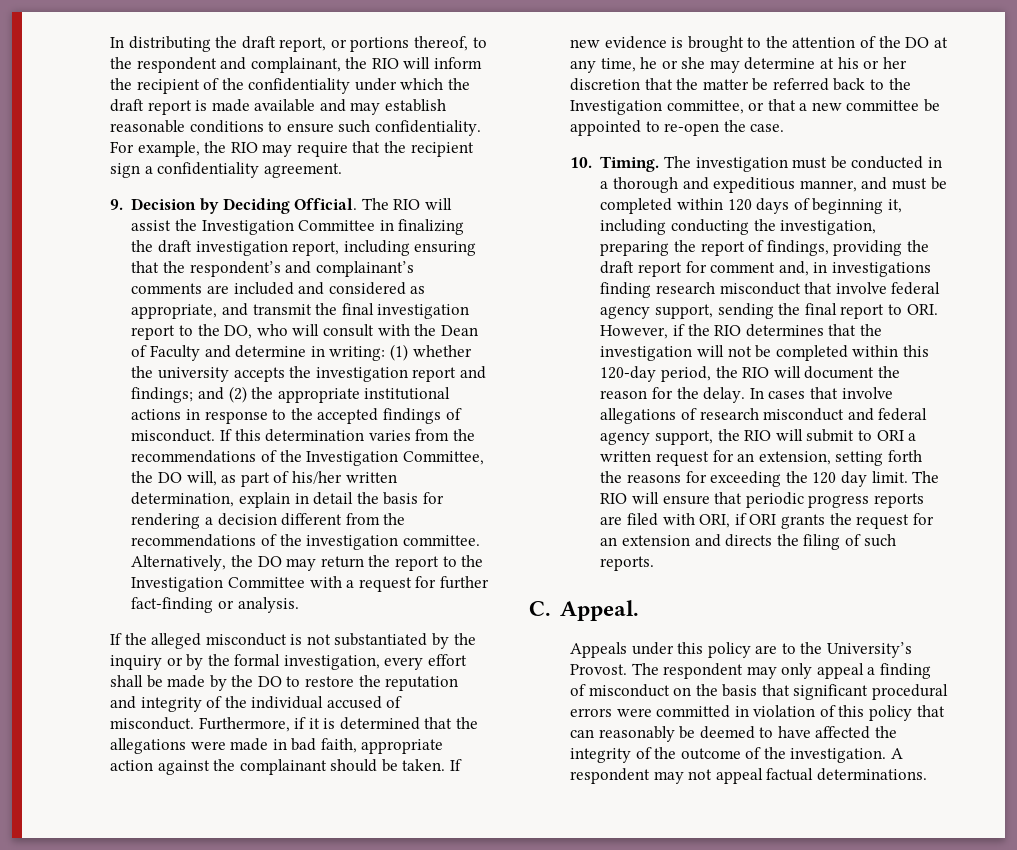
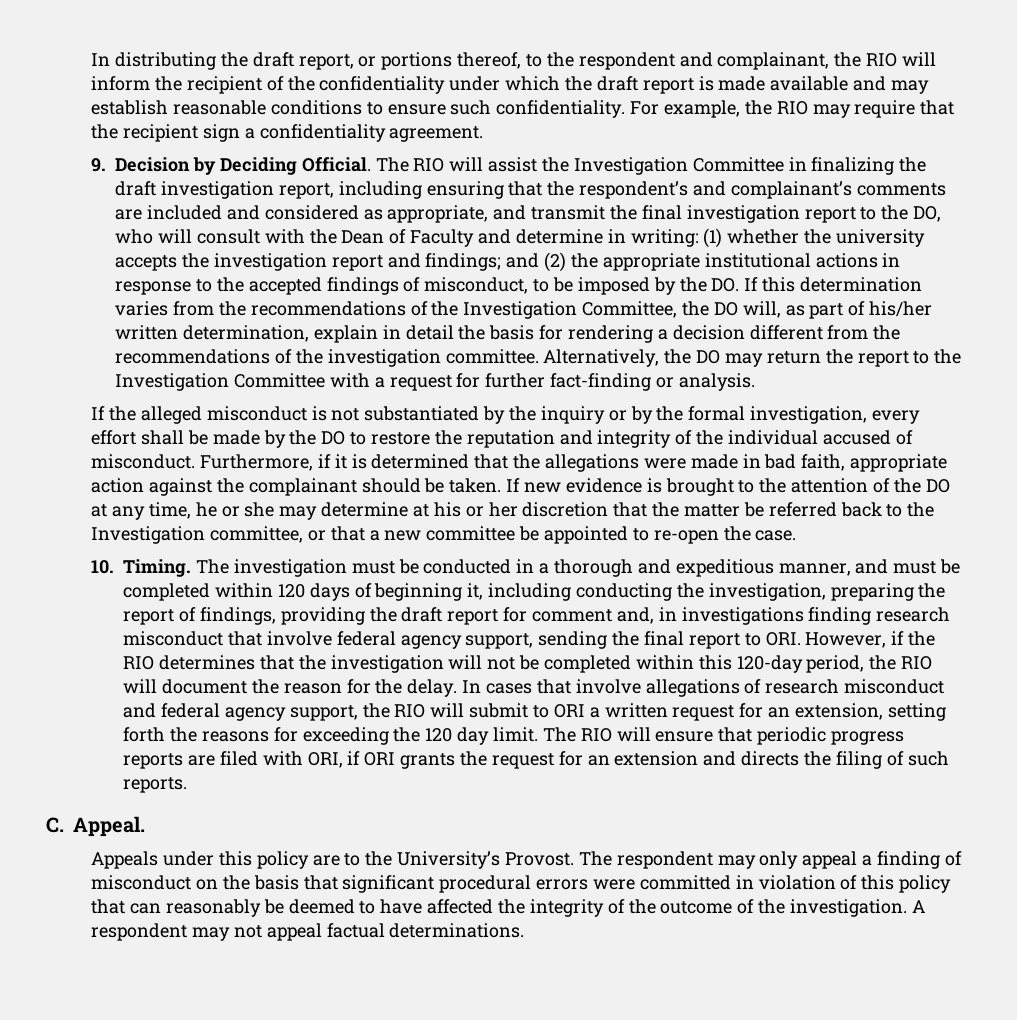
- and (2) the appropriate institutional actions in response to the accepted findings of misconduct. If this determination varies from the recommendations of the Investigation Committee, the DO will, as part of his/her written determination, explain in detail the basis for rendering a decision different from the recommendations of the investigation committee.
+ and (2) the appropriate institutional actions in response to the accepted findings of misconduct, to be imposed by the DO. If this determination varies from the recommendations of the Investigation Committee, the DO will, as part of his/her written determination, explain in detail the basis for rendering a decision different from the recommendations of the investigation committee.

